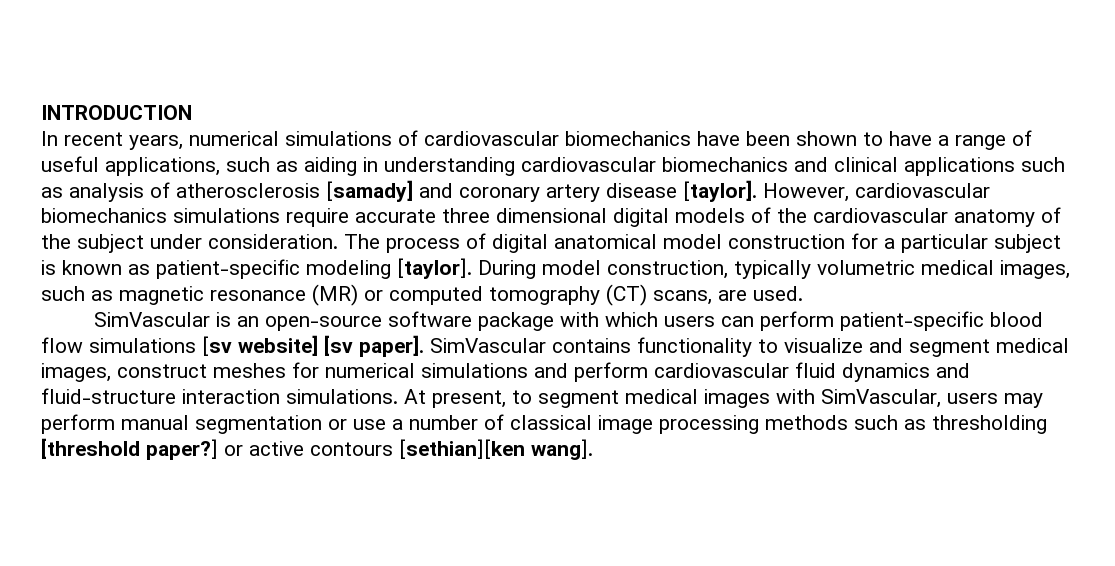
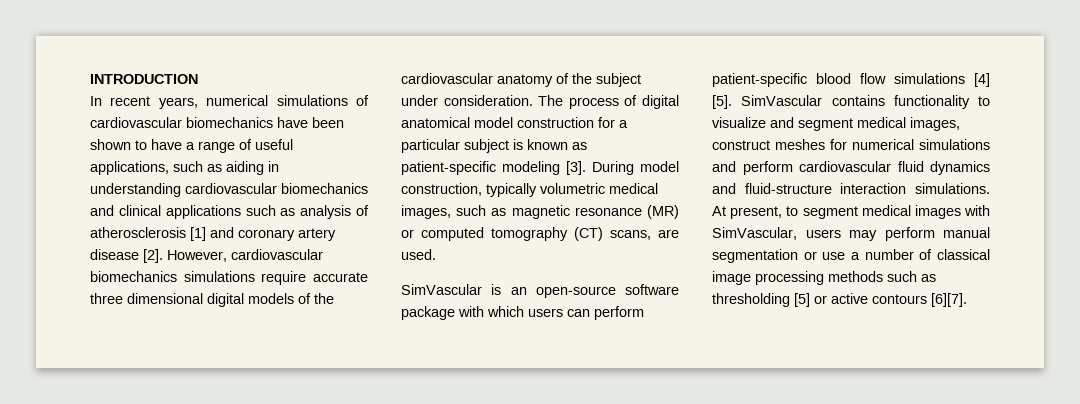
- In recent years, numerical simulations of cardiovascular biomechanics have been shown to have a range of useful applications, such as aiding in understanding cardiovascular biomechanics and clinical applications such as analysis of atherosclerosis [samady] and coronary artery disease [taylor].
+ In recent years, numerical simulations of cardiovascular biomechanics have been shown to have a range of useful applications, such as aiding in understanding cardiovascular biomechanics and clinical applications such as analysis of atherosclerosis [1] and coronary artery disease [2].
- The process of digital anatomical model construction for a particular subject is known as patient-specific modeling [taylor].
+ The process of digital anatomical model construction for a particular subject is known as patient-specific modeling [3].
- SimVascular is an open-source software package with which users can perform patient-specific blood flow simulations [sv website] [sv paper].
+ SimVascular is an open-source software package with which users can perform patient-specific blood flow simulations [4] [5].
- At present, to segment medical images with SimVascular, users may perform manual segmentation or use a number of classical image processing methods such as thresholding [threshold paper?] or active contours [sethian][ken wang].
+ At present, to segment medical images with SimVascular, users may perform manual segmentation or use a number of classical image processing methods such as thresholding [5] or active contours [6][7].

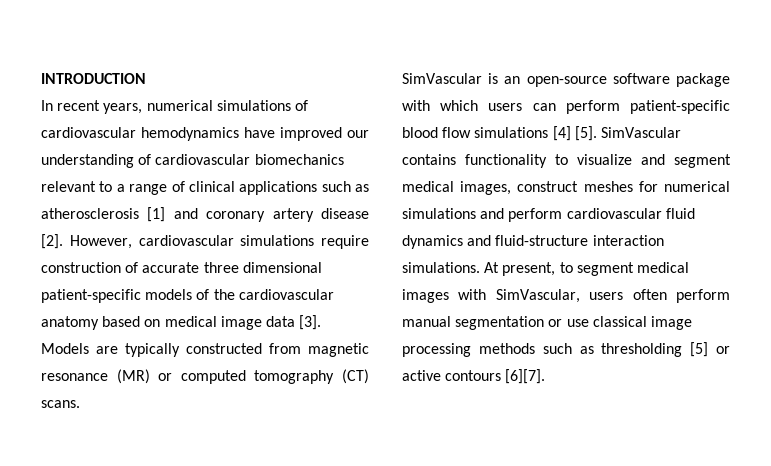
- In recent years, numerical simulations of cardiovascular biomechanics have been shown to have a range of useful applications, such as aiding in understanding cardiovascular biomechanics and clinical applications such as analysis of atherosclerosis [1] and coronary artery disease [2].
+ In recent years, numerical simulations of cardiovascular hemodynamics have improved our understanding of cardiovascular biomechanics relevant to a range of clinical applications such as atherosclerosis [1] and coronary artery disease [2].
- However, cardiovascular biomechanics simulations require accurate three dimensional digital models of the cardiovascular anatomy of the subject under consideration. The process of digital anatomical model construction for a particular subject is known as patient-specific modeling [3]. During model construction, typically volumetric medical images, such as magnetic resonance (MR) or computed tomography (CT) scans, are used.
+ However, cardiovascular simulations require construction of accurate three dimensional patient-specific models of the cardiovascular anatomy based on medical image data [3]. Models are typically constructed from magnetic resonance (MR) or computed tomography (CT) scans.
- At present, to segment medical images with SimVascular, users may perform manual segmentation or use a number of classical image processing methods such as thresholding [5] or active contours [6][7].
+ At present, to segment medical images with SimVascular, users often perform manual segmentation or use classical image processing methods such as thresholding [5] or active contours [6][7].

